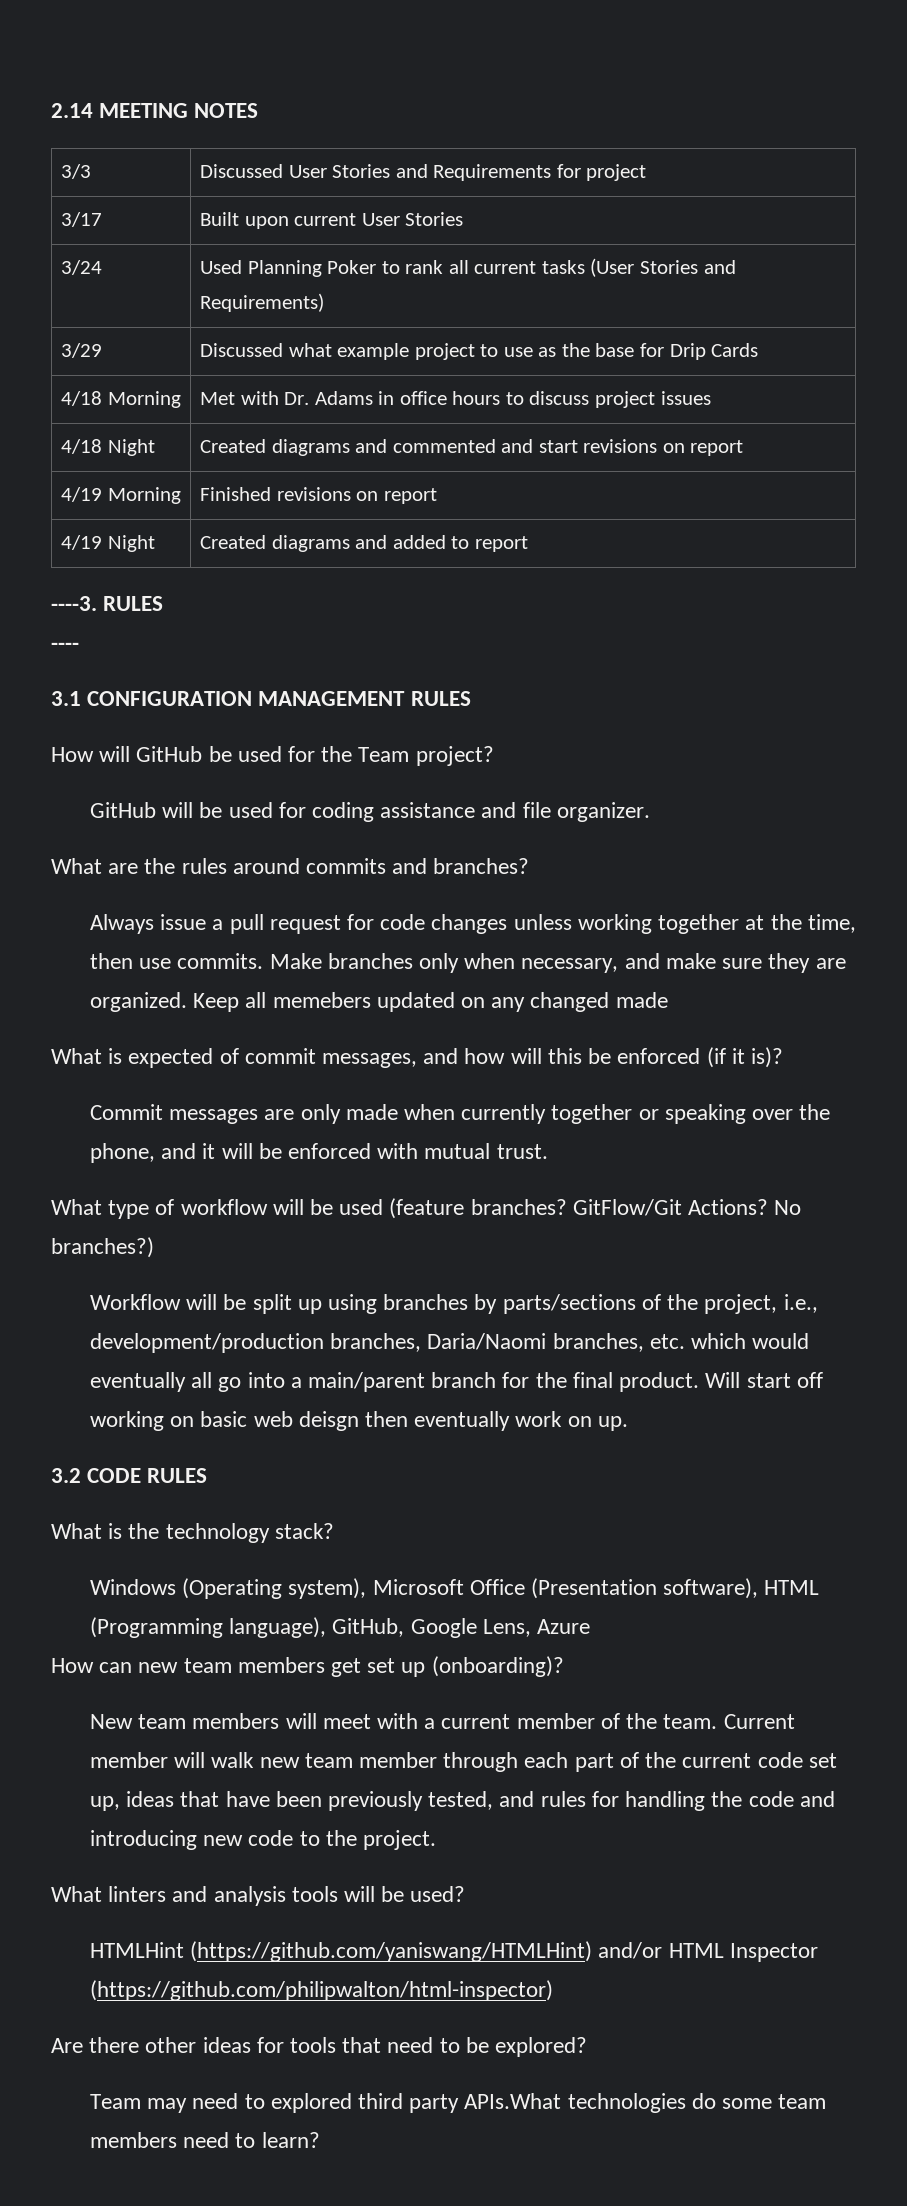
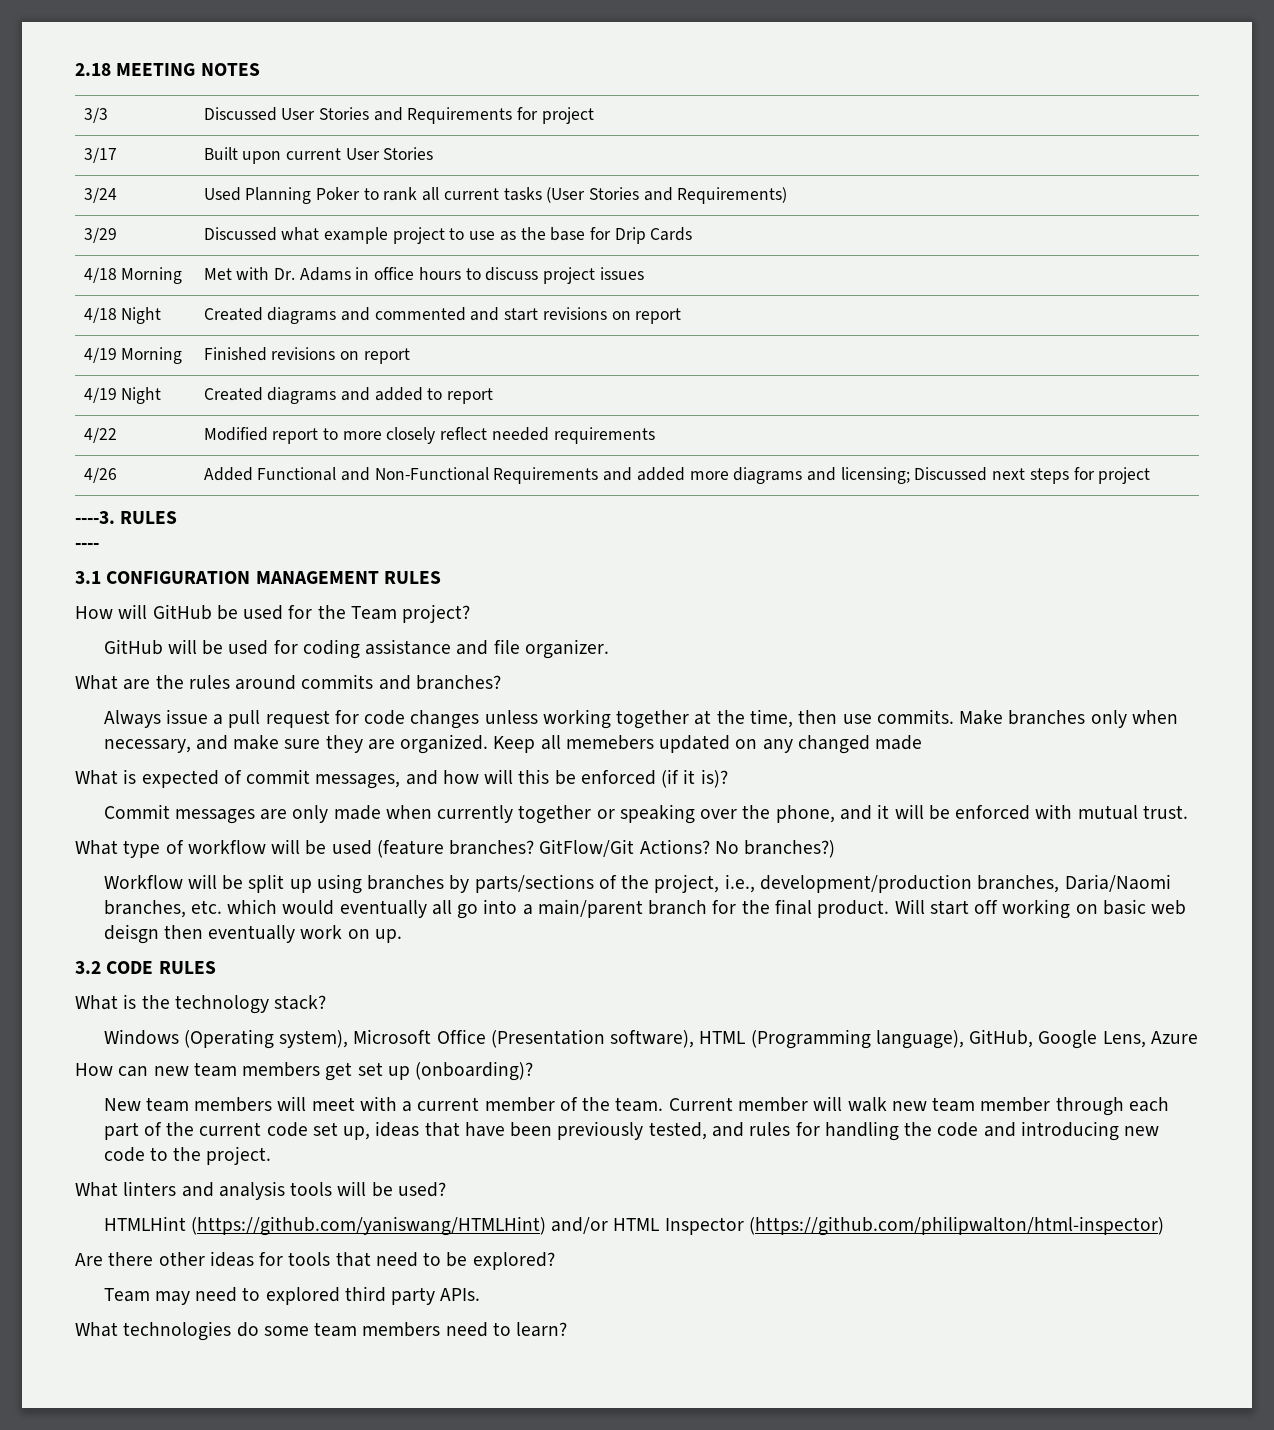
- 2.14 MEETING NOTES
+ 2.18 MEETING NOTES
+ 4/22 | Modified report to more closely reflect needed requirements
+ 4/26 | Added Functional and Non-Functional Requirements and added more diagrams and licensing; Discussed next steps for project
- Team may need to explored third party APIs.What technologies do some team members need to learn?
+ Team may need to explored third party APIs.
+ What technologies do some team members need to learn?

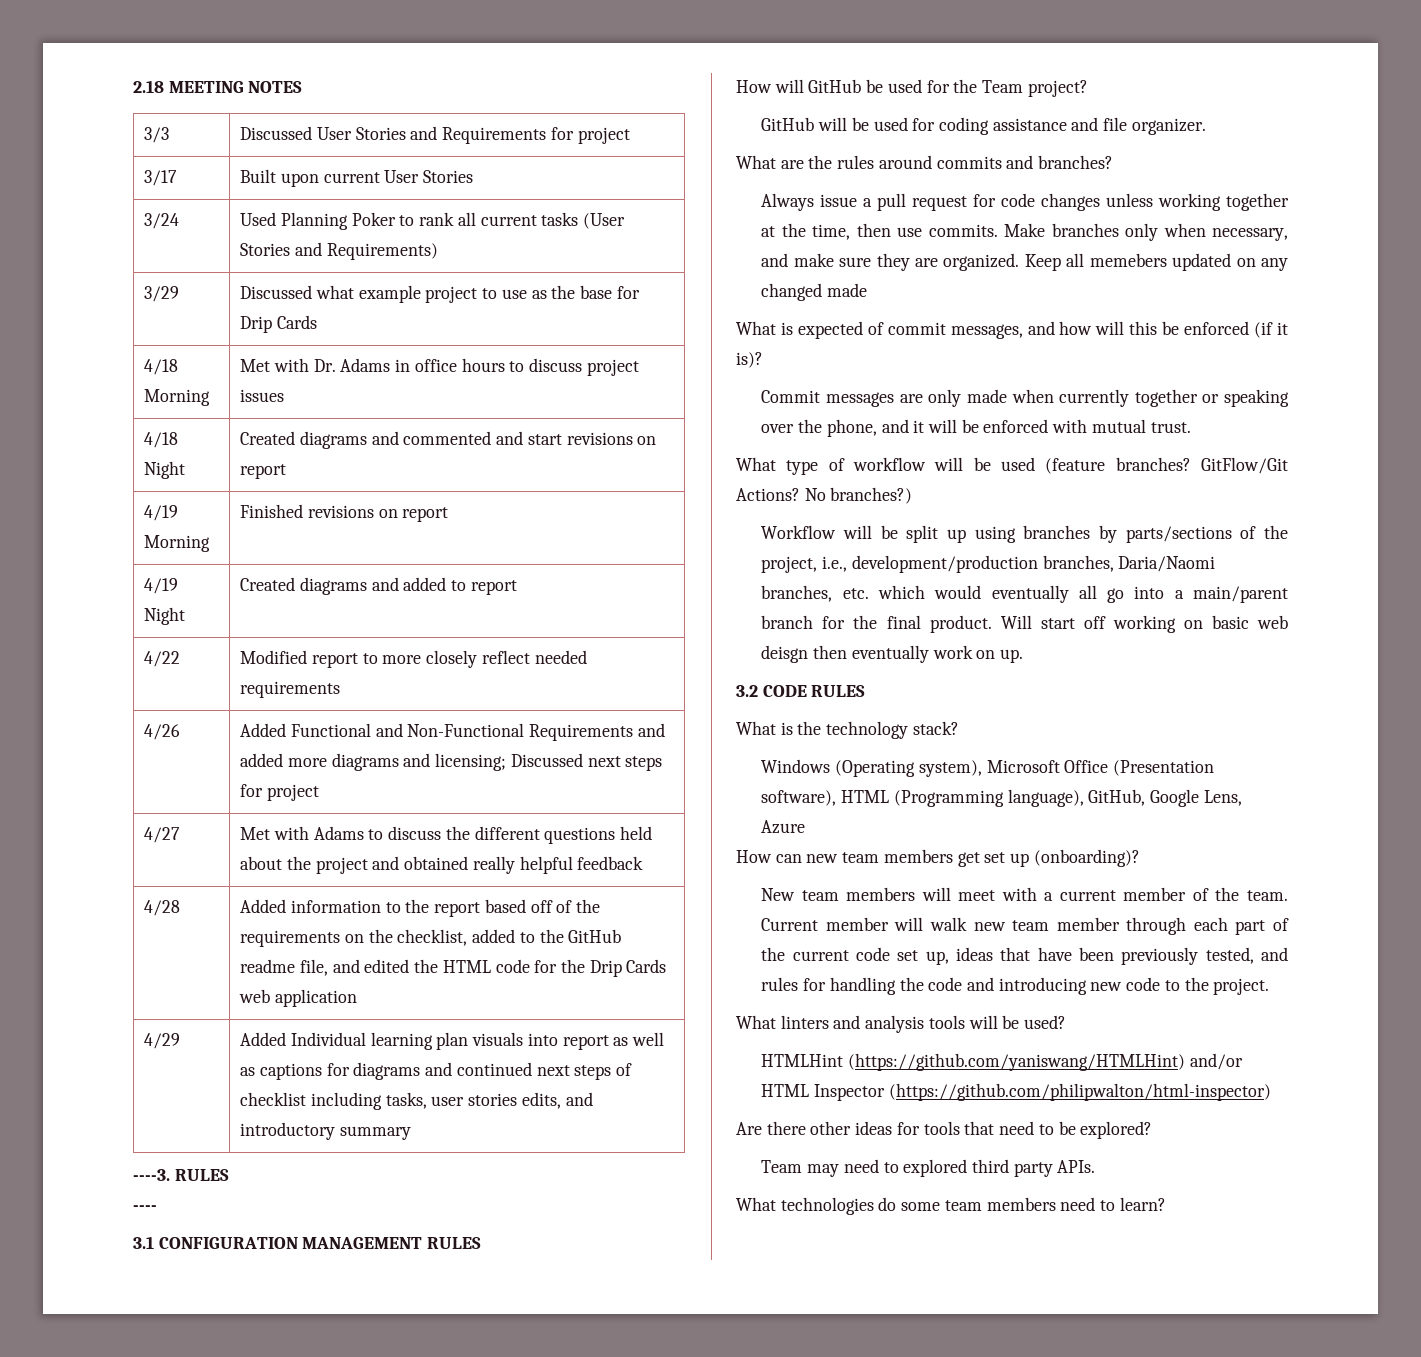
+ 4/27 | Met with Adams to discuss the different questions held about the project and obtained really helpful feedback
+ 4/28 | Added information to the report based off of the requirements on the checklist, added to the GitHub readme file, and edited the HTML code for the Drip Cards web application
+ 4/29 | Added Individual learning plan visuals into report as well as captions for diagrams and continued next steps of checklist including tasks, user stories edits, and introductory summary

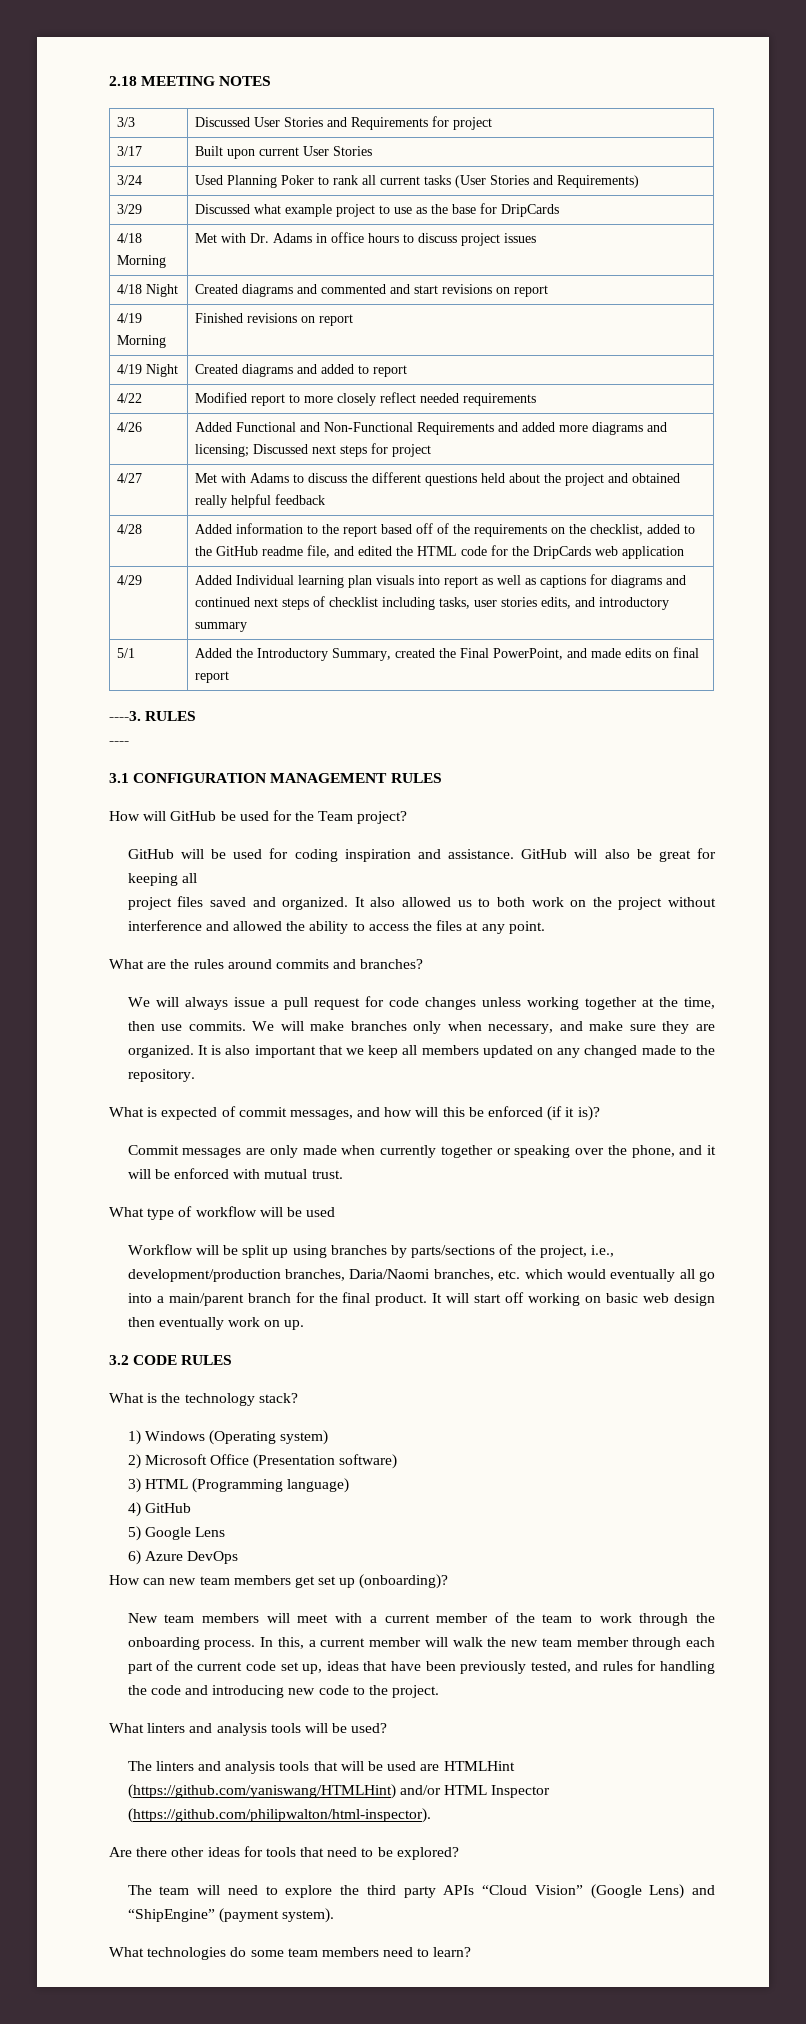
- 3/29 | Discussed what example project to use as the base for Drip Cards
+ 3/29 | Discussed what example project to use as the base for DripCards
- 4/28 | Added information to the report based off of the requirements on the checklist, added to the GitHub readme file, and edited the HTML code for the Drip Cards web application
+ 4/28 | Added information to the report based off of the requirements on the checklist, added to the GitHub readme file, and edited the HTML code for the DripCards web application
+ 5/1 | Added the Introductory Summary, created the Final PowerPoint, and made edits on final report
- GitHub will be used for coding assistance and file organizer.
+ GitHub will be used for coding inspiration and assistance. GitHub will also be great for keeping all
+ project files saved and organized. It also allowed us to both work on the project without interference and allowed the ability to access the files at any point.
- Always issue a pull request for code changes unless working together at the time, then use commits.
+ We will always issue a pull request for code changes unless working together at the time, then use commits.
- Make branches only when necessary, and make sure they are organized.
+ We will make branches only when necessary, and make sure they are organized.
- Keep all memebers updated on any changed made
+ It is also important that we keep all members updated on any changed made to the repository.
- What type of workflow will be used (feature branches? GitFlow/Git Actions? No branches?)
+ What type of workflow will be used
- Will start off working on basic web deisgn then eventually work on up.
+ It will start off working on basic web design then eventually work on up.
- Windows (Operating system), Microsoft Office (Presentation software), HTML (Programming language), GitHub, Google Lens, Azure
+ 1) Windows (Operating system)
+ 2) Microsoft Office (Presentation software)
+ 3) HTML (Programming language)
+ 4) GitHub
+ 5) Google Lens
+ 6) Azure DevOps
- New team members will meet with a current member of the team. Current member will walk new team member through each part of the current code set up, ideas that have been previously tested, and rules for handling the code and introducing new code to the project.
+ New team members will meet with a current member of the team to work through the onboarding process. In this, a current member will walk the new team member through each part of the current code set up, ideas that have been previously tested, and rules for handling the code and introducing new code to the project.
- HTMLHint (https://github.com/yaniswang/HTMLHint) and/or HTML Inspector (https://github.com/philipwalton/html-inspector)
+ The linters and analysis tools that will be used are HTMLHint (https://github.com/yaniswang/HTMLHint) and/or HTML Inspector (https://github.com/philipwalton/html-inspector).
- Team may need to explored third party APIs.
+ The team will need to explore the third party APIs “Cloud Vision” (Google Lens) and “ShipEngine” (payment system).

